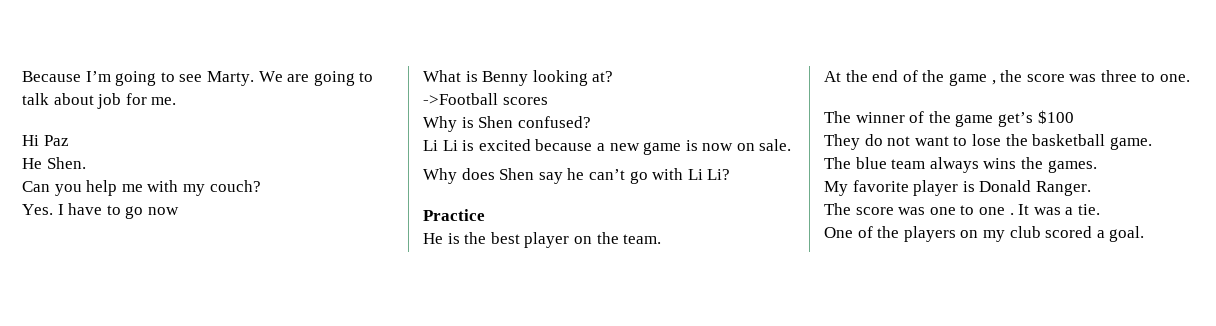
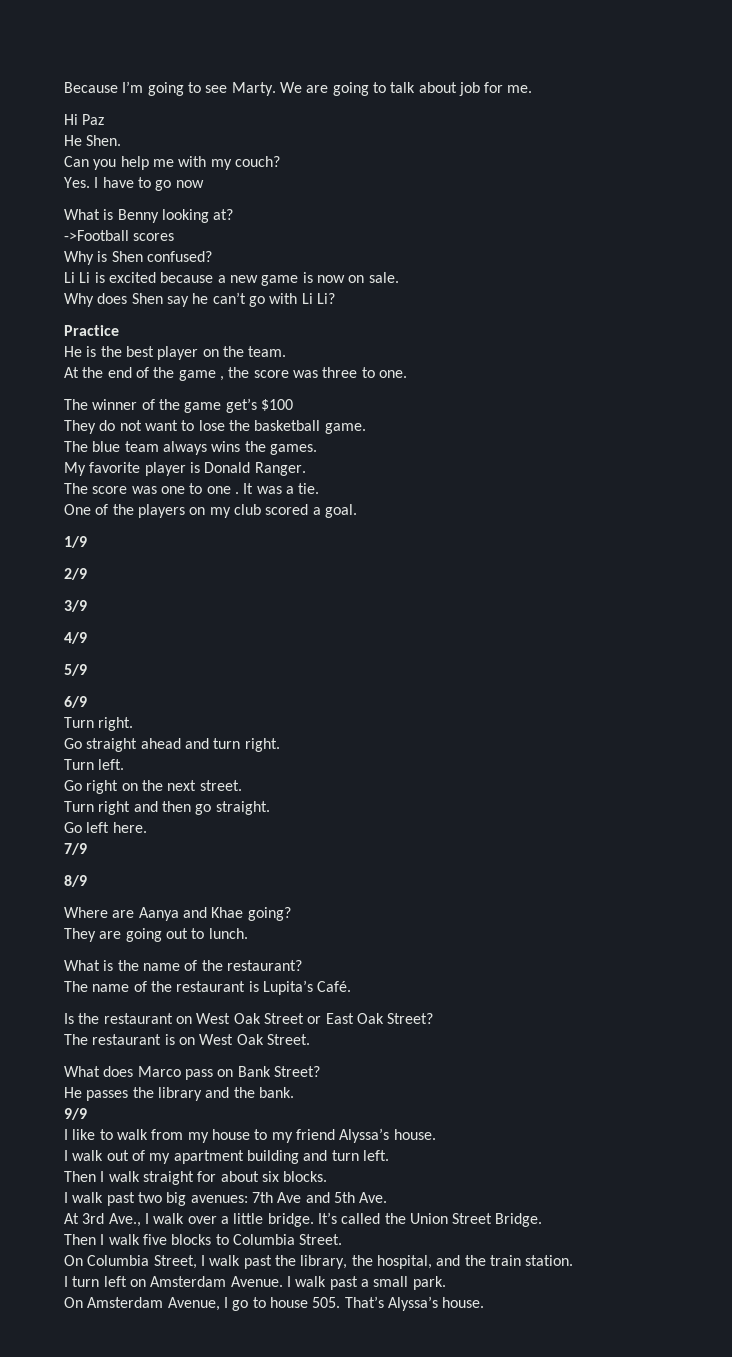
+ 1/9
+ 2/9
+ 3/9
+ 4/9
+ 5/9
+ 6/9
+ Turn right.
+ Go straight ahead and turn right.
+ Turn left.
+ Go right on the next street.
+ Turn right and then go straight.
+ Go left here.
+ 7/9
+ 8/9
+ Where are Aanya and Khae going?
+ They are going out to lunch.
+ What is the name of the restaurant?
+ The name of the restaurant is Lupita’s Café.
+ Is the restaurant on West Oak Street or East Oak Street?
+ The restaurant is on West Oak Street.
+ What does Marco pass on Bank Street?
+ He passes the library and the bank.
+ 9/9
+ I like to walk from my house to my friend Alyssa’s house.
+ I walk out of my apartment building and turn left.
+ Then I walk straight for about six blocks.
+ I walk past two big avenues: 7th Ave and 5th Ave.
+ At 3rd Ave., I walk over a little bridge. It’s called the Union Street Bridge.
+ Then I walk five blocks to Columbia Street.
+ On Columbia Street, I walk past the library, the hospital, and the train station.
+ I turn left on Amsterdam Avenue. I walk past a small park.
+ On Amsterdam Avenue, I go to house 505. That’s Alyssa’s house.

